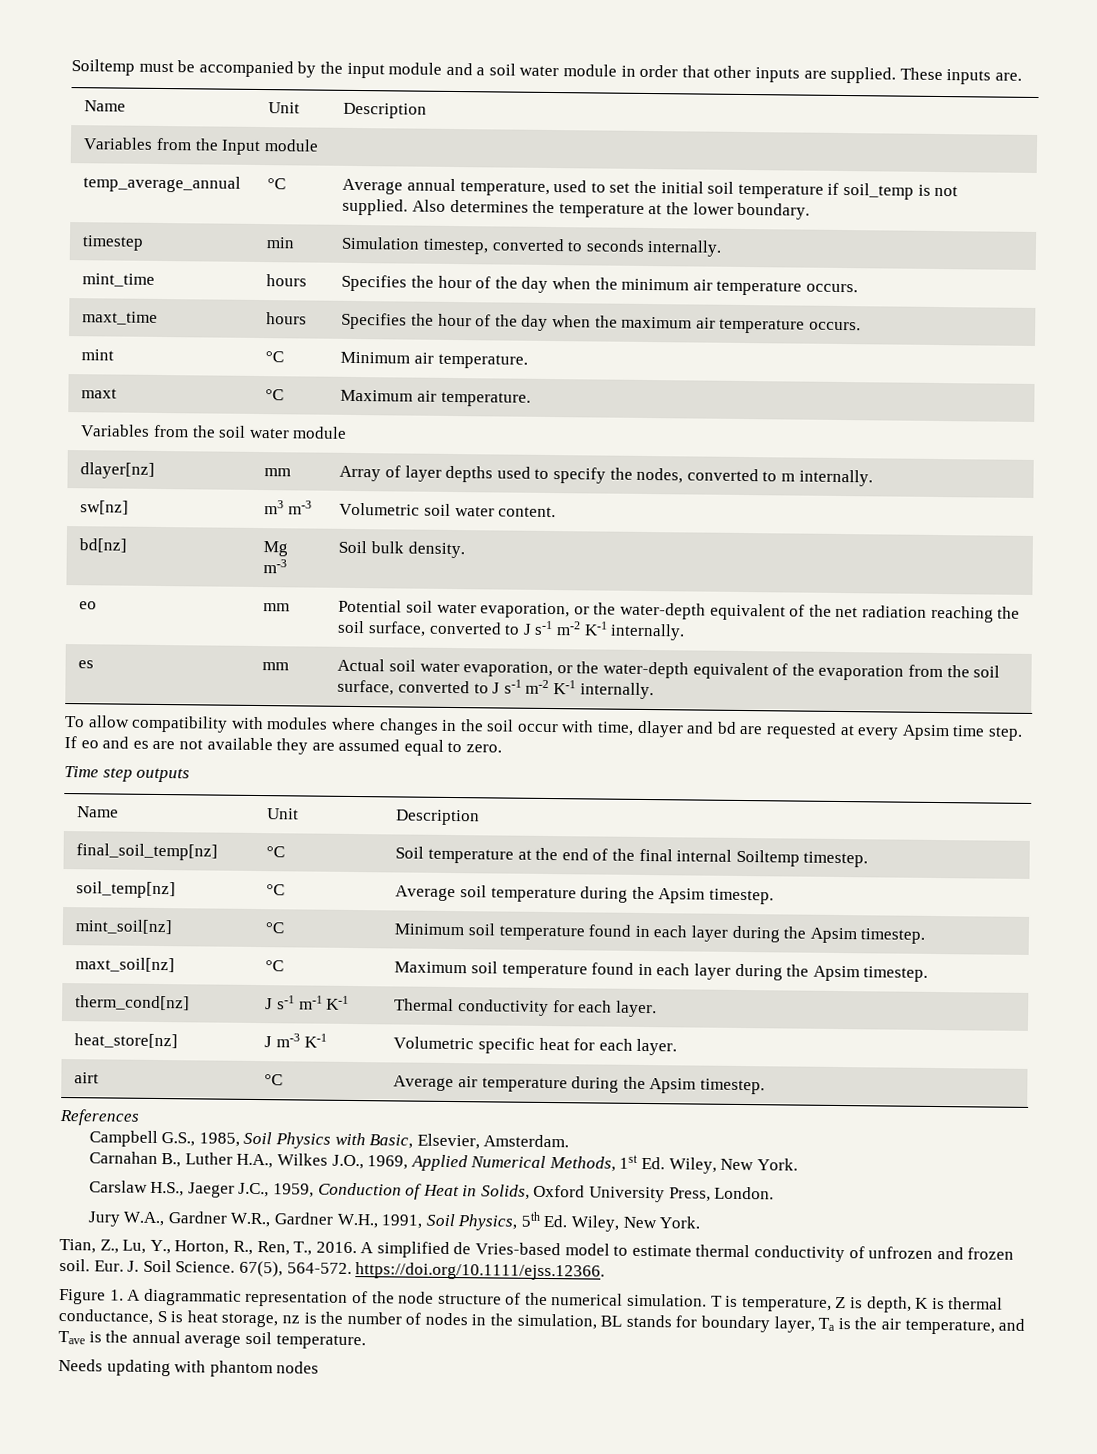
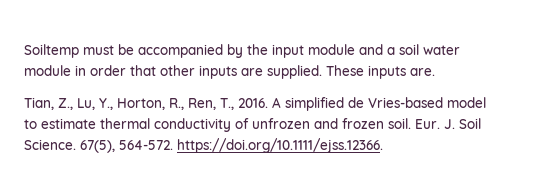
  These inputs are.
- Name | Unit | Description
- Variables from the Input module
- temp_average_annual | °C | Average annual temperature, used to set the initial soil temperature if soil_temp is not supplied. Also determines the temperature at the lower boundary.
- timestep | min | Simulation timestep, converted to seconds internally.
- mint_time | hours | Specifies the hour of the day when the minimum air temperature occurs.
- maxt_time | hours | Specifies the hour of the day when the maximum air temperature occurs.
- mint | °C | Minimum air temperature.
- maxt | °C | Maximum air temperature.
- Variables from the soil water module
- dlayer[nz] | mm | Array of layer depths used to specify the nodes, converted to m internally.
- sw[nz] | m3 m-3 | Volumetric soil water content.
- bd[nz] | Mg m-3 | Soil bulk density.
- eo | mm | Potential soil water evaporation, or the water-depth equivalent of the net radiation reaching the soil surface, converted to J s-1 m-2 K-1 internally.
- es | mm | Actual soil water evaporation, or the water-depth equivalent of the evaporation from the soil surface, converted to J s-1 m-2 K-1 internally.
- To allow compatibility with modules where changes in the soil occur with time, dlayer and bd are requested at every Apsim time step. If eo and es are not available they are assumed equal to zero.
- Time step outputs
- Name | Unit | Description
- final_soil_temp[nz] | °C | Soil temperature at the end of the final internal Soiltemp timestep.
- soil_temp[nz] | °C | Average soil temperature during the Apsim timestep.
- mint_soil[nz] | °C | Minimum soil temperature found in each layer during the Apsim timestep.
- maxt_soil[nz] | °C | Maximum soil temperature found in each layer during the Apsim timestep.
- therm_cond[nz] | J s-1 m-1 K-1 | Thermal conductivity for each layer.
- heat_store[nz] | J m-3 K-1 | Volumetric specific heat for each layer.
- airt | °C | Average air temperature during the Apsim timestep.
- References
- Campbell G.S., 1985, Soil Physics with Basic, Elsevier, Amsterdam.
- Carnahan B., Luther H.A., Wilkes J.O., 1969, Applied Numerical Methods, 1st Ed. Wiley, New York.
- Carslaw H.S., Jaeger J.C., 1959, Conduction of Heat in Solids, Oxford University Press, London.
- Jury W.A., Gardner W.R., Gardner W.H., 1991, Soil Physics, 5th Ed. Wiley, New York.
- Figure 1. A diagrammatic representation of the node structure of the numerical simulation. T is temperature, Z is depth, K is thermal conductance, S is heat storage, nz is the number of nodes in the simulation, BL stands for boundary layer, Ta is the air temperature, and Tave is the annual average soil temperature.
- Needs updating with phantom nodes

